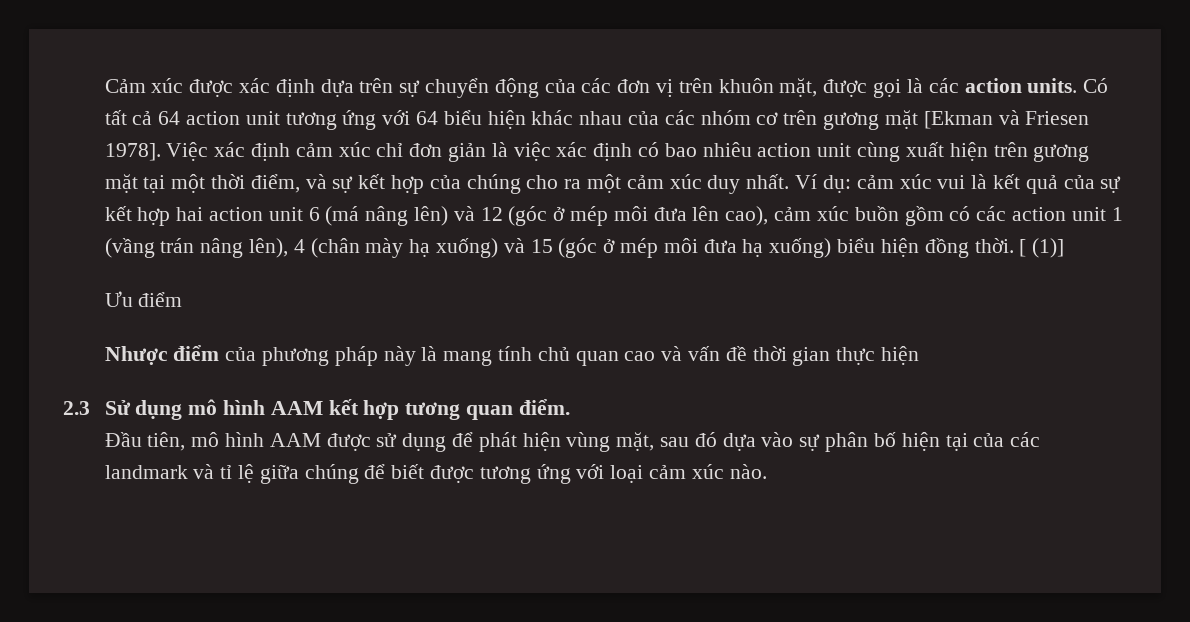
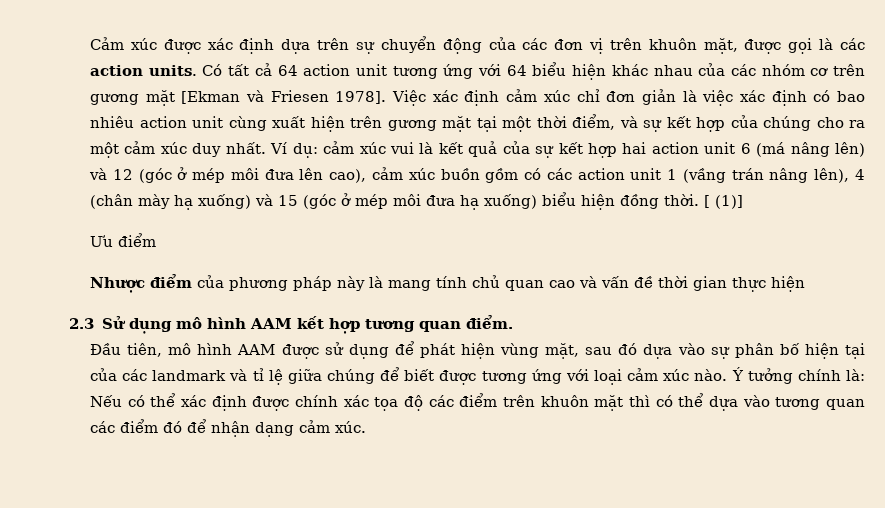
+ Ý tưởng chính là: Nếu có thể xác định được chính xác tọa độ các điểm trên khuôn mặt thì có thể dựa vào tương quan các điểm đó để nhận dạng cảm xúc.

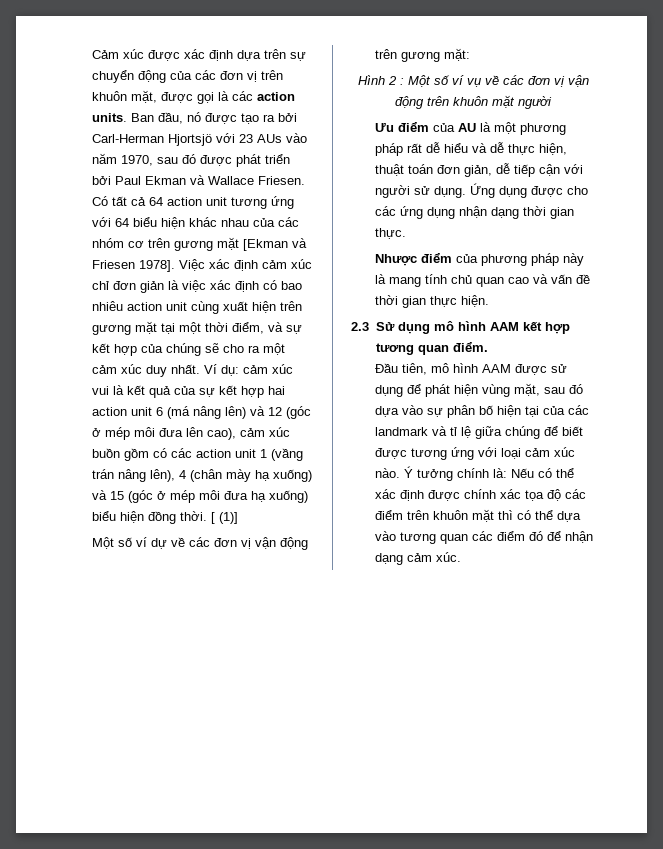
+ Ban đầu, nó được tạo ra bởi Carl-Herman Hjortsjö với 23 AUs vào năm 1970, sau đó được phát triển bởi Paul Ekman và Wallace Friesen.
- Việc xác định cảm xúc chỉ đơn giản là việc xác định có bao nhiêu action unit cùng xuất hiện trên gương mặt tại một thời điểm, và sự kết hợp của chúng cho ra một cảm xúc duy nhất.
+ Việc xác định cảm xúc chỉ đơn giản là việc xác định có bao nhiêu action unit cùng xuất hiện trên gương mặt tại một thời điểm, và sự kết hợp của chúng sẽ cho ra một cảm xúc duy nhất.
- Ưu điểm
+ Một số ví dự về các đơn vị vận động trên gương mặt:
+ Hình 2 : Một số ví vụ về các đơn vị vận động trên khuôn mặt người
+ Ưu điểm của AU là một phương pháp rất dễ hiểu và dễ thực hiện, thuật toán đơn giản, dễ tiếp cận với người sử dụng. Ứng dụng được cho các ứng dụng nhận dạng thời gian thực.
- Nhược điểm của phương pháp này là mang tính chủ quan cao và vấn đề thời gian thực hiện
+ Nhược điểm của phương pháp này là mang tính chủ quan cao và vấn đề thời gian thực hiện.

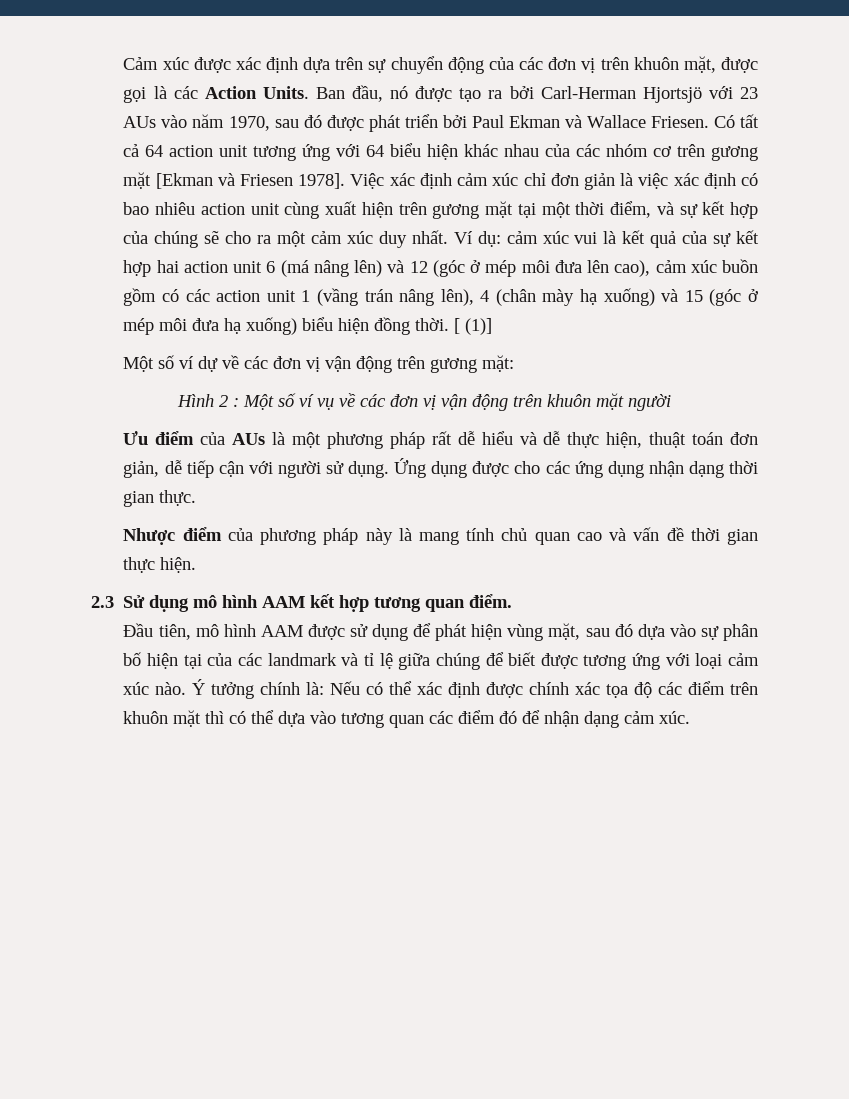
- Cảm xúc được xác định dựa trên sự chuyển động của các đơn vị trên khuôn mặt, được gọi là các action units.
+ Cảm xúc được xác định dựa trên sự chuyển động của các đơn vị trên khuôn mặt, được gọi là các Action Units.
- Ưu điểm của AU là một phương pháp rất dễ hiểu và dễ thực hiện, thuật toán đơn giản, dễ tiếp cận với người sử dụng.
+ Ưu điểm của AUs là một phương pháp rất dễ hiểu và dễ thực hiện, thuật toán đơn giản, dễ tiếp cận với người sử dụng.

